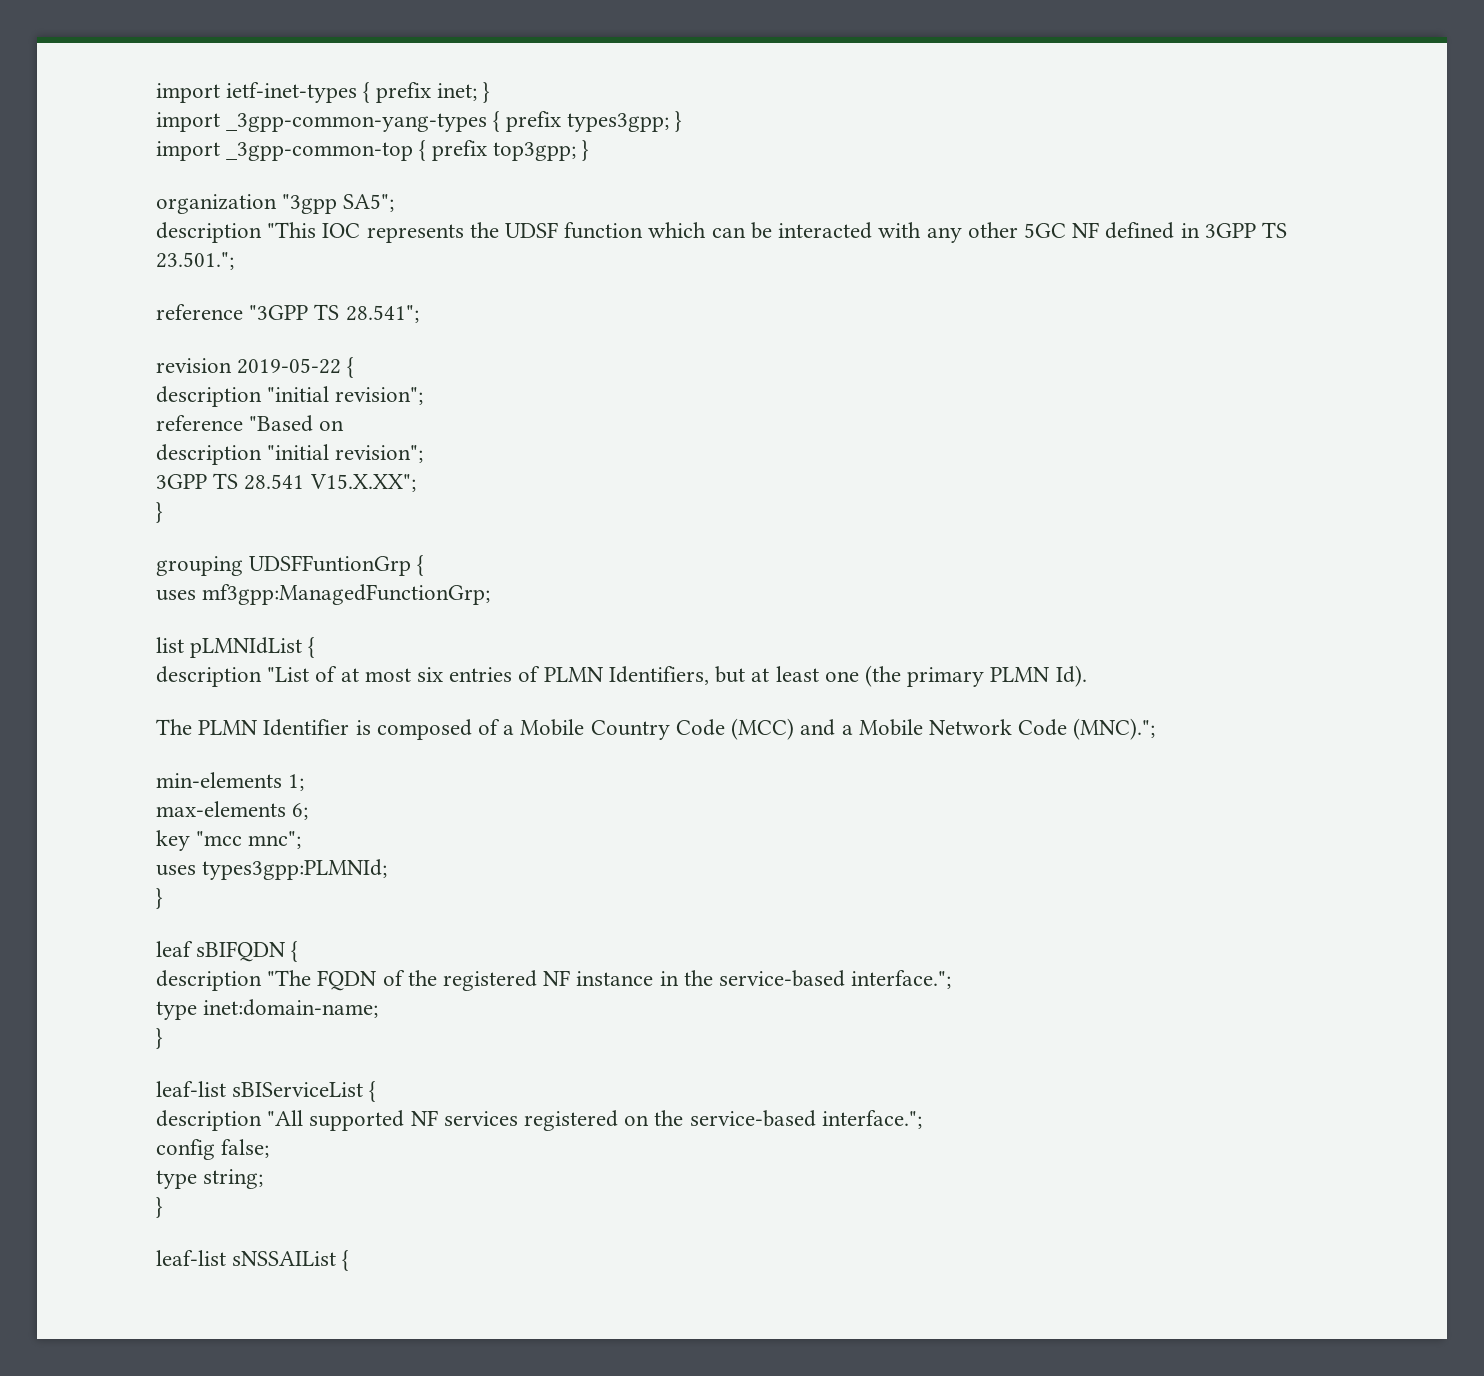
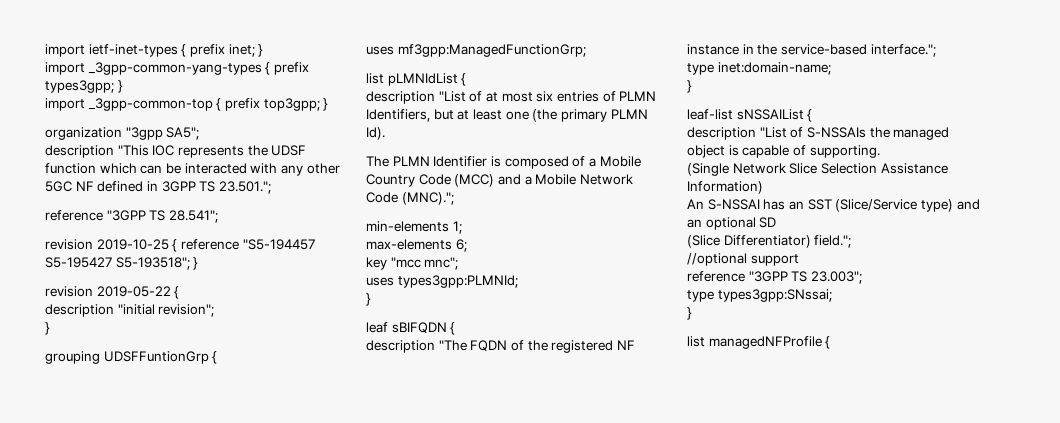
+ revision 2019-10-25 { reference "S5-194457 S5-195427 S5-193518"; }
- reference "Based on
- description "initial revision";
- 3GPP TS 28.541 V15.X.XX";
- leaf-list sBIServiceList {
- description "All supported NF services registered on the service-based interface.";
- config false;
- type string;
+ leaf-list sNSSAIList {
+ description "List of S-NSSAIs the managed object is capable of supporting.
+ (Single Network Slice Selection Assistance Information)
+ An S-NSSAI has an SST (Slice/Service type) and an optional SD
+ (Slice Differentiator) field.";
+ //optional support
+ reference "3GPP TS 23.003";
+ type types3gpp:SNssai;
  }
- leaf-list sNSSAIList {
+ list managedNFProfile {

